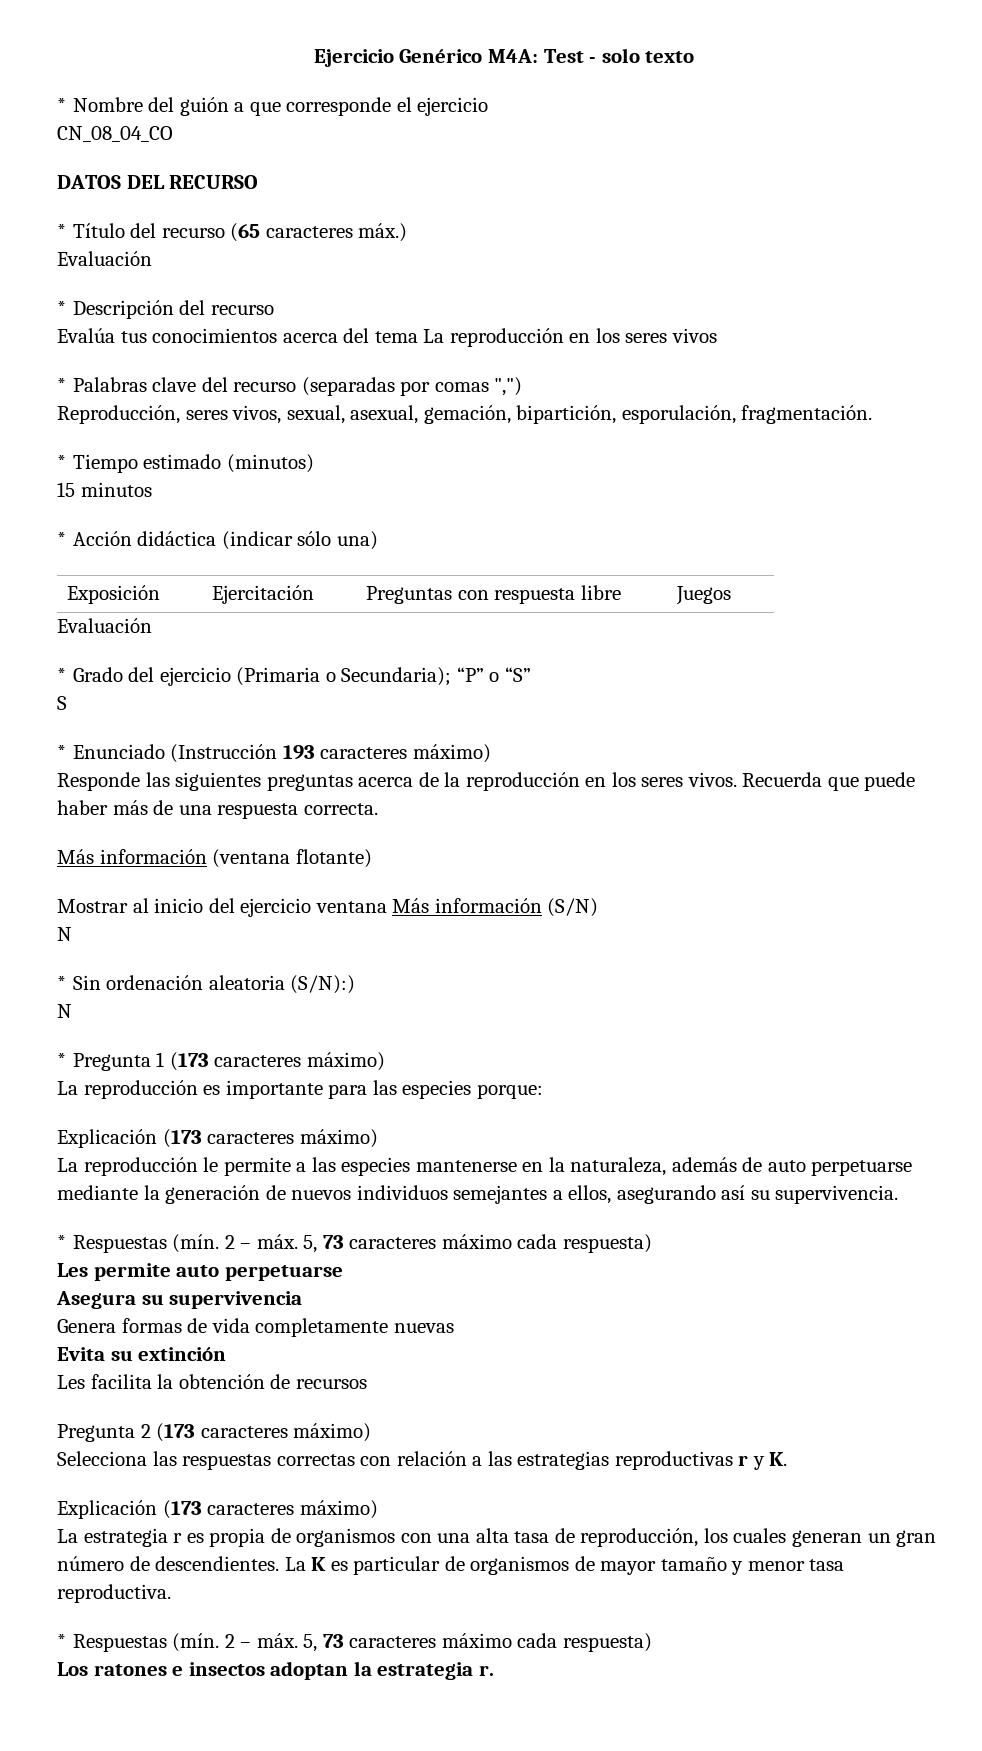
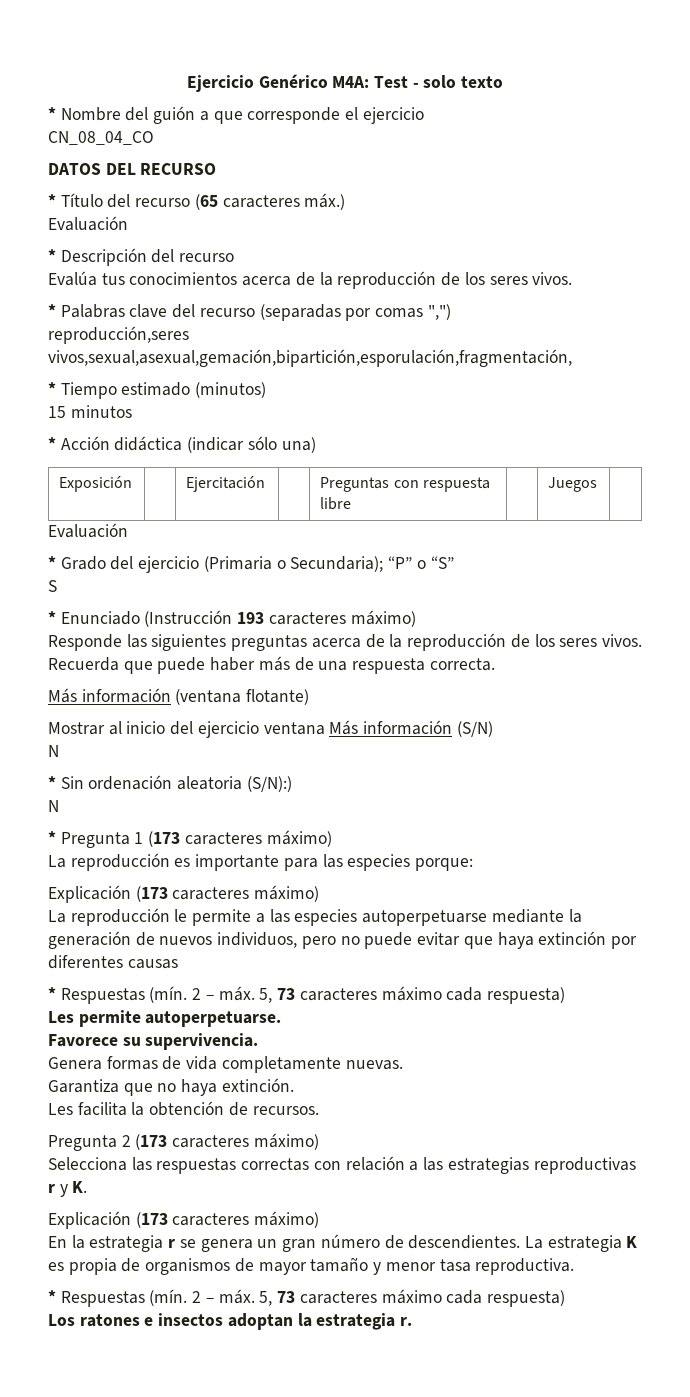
- Evalúa tus conocimientos acerca del tema La reproducción en los seres vivos
+ Evalúa tus conocimientos acerca de la reproducción de los seres vivos.
- Reproducción, seres vivos, sexual, asexual, gemación, bipartición, esporulación, fragmentación.
+ reproducción,seres vivos,sexual,asexual,gemación,bipartición,esporulación,fragmentación,
- Responde las siguientes preguntas acerca de la reproducción en los seres vivos.
+ Responde las siguientes preguntas acerca de la reproducción de los seres vivos.
- La reproducción le permite a las especies mantenerse en la naturaleza, además de auto perpetuarse mediante la generación de nuevos individuos semejantes a ellos, asegurando así su supervivencia.
+ La reproducción le permite a las especies autoperpetuarse mediante la generación de nuevos individuos, pero no puede evitar que haya extinción por diferentes causas
- Les permite auto perpetuarse
- Asegura su supervivencia
+ Les permite autoperpetuarse.
+ Favorece su supervivencia.
- Genera formas de vida completamente nuevas
- Evita su extinción
+ Genera formas de vida completamente nuevas.
+ Garantiza que no haya extinción.
- Les facilita la obtención de recursos
+ Les facilita la obtención de recursos.
- La estrategia r es propia de organismos con una alta tasa de reproducción, los cuales generan un gran número de descendientes.
+ En la estrategia r se genera un gran número de descendientes.
- La K es particular de organismos de mayor tamaño y menor tasa reproductiva.
+ La estrategia K es propia de organismos de mayor tamaño y menor tasa reproductiva.

